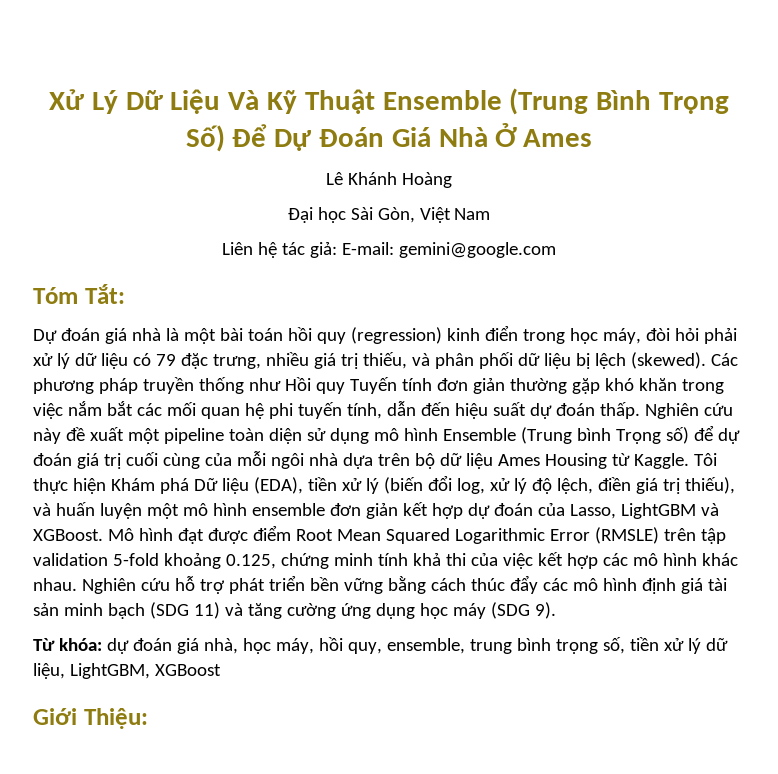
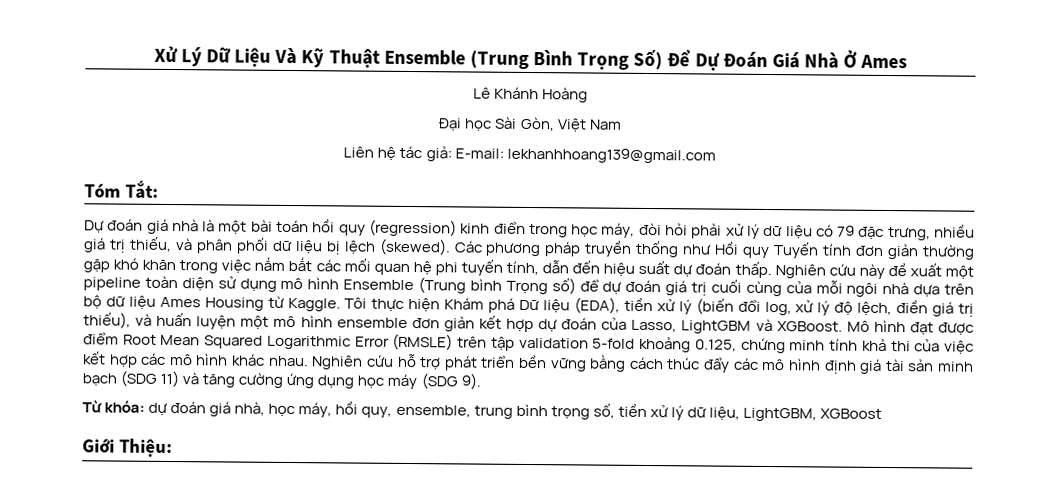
- Liên hệ tác giả: E-mail: gemini@google.com
+ Liên hệ tác giả: E-mail: lekhanhhoang139@gmail.com

